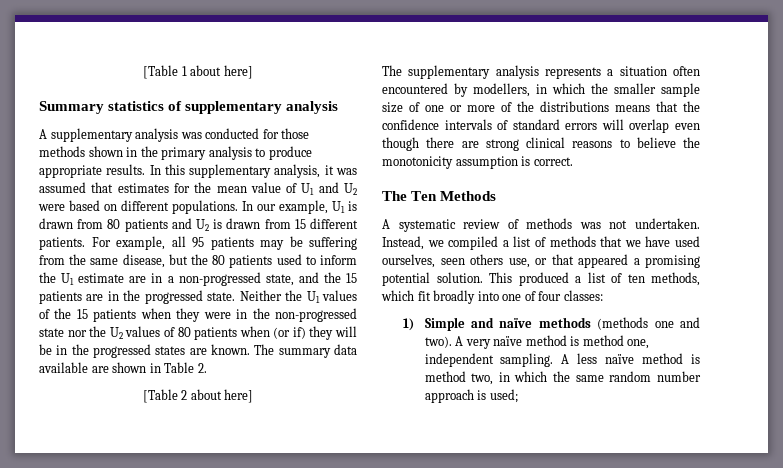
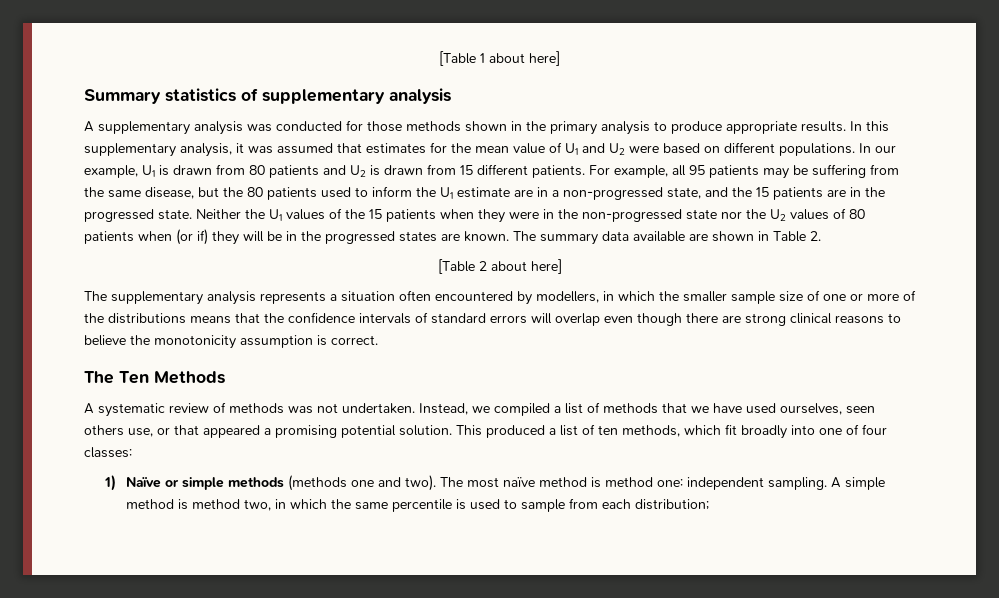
- 1) Simple and naïve methods (methods one and two).
+ 1) Naïve or simple methods (methods one and two).
- A very naïve method is method one, independent sampling.
+ The most naïve method is method one: independent sampling.
- A less naïve method is method two, in which the same random number approach is used;
+ A simple method is method two, in which the same percentile is used to sample from each distribution;

